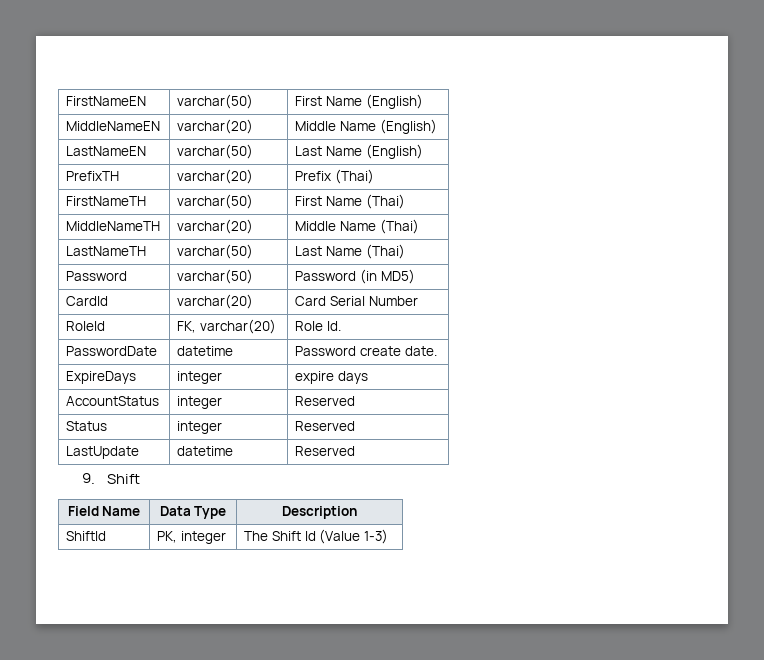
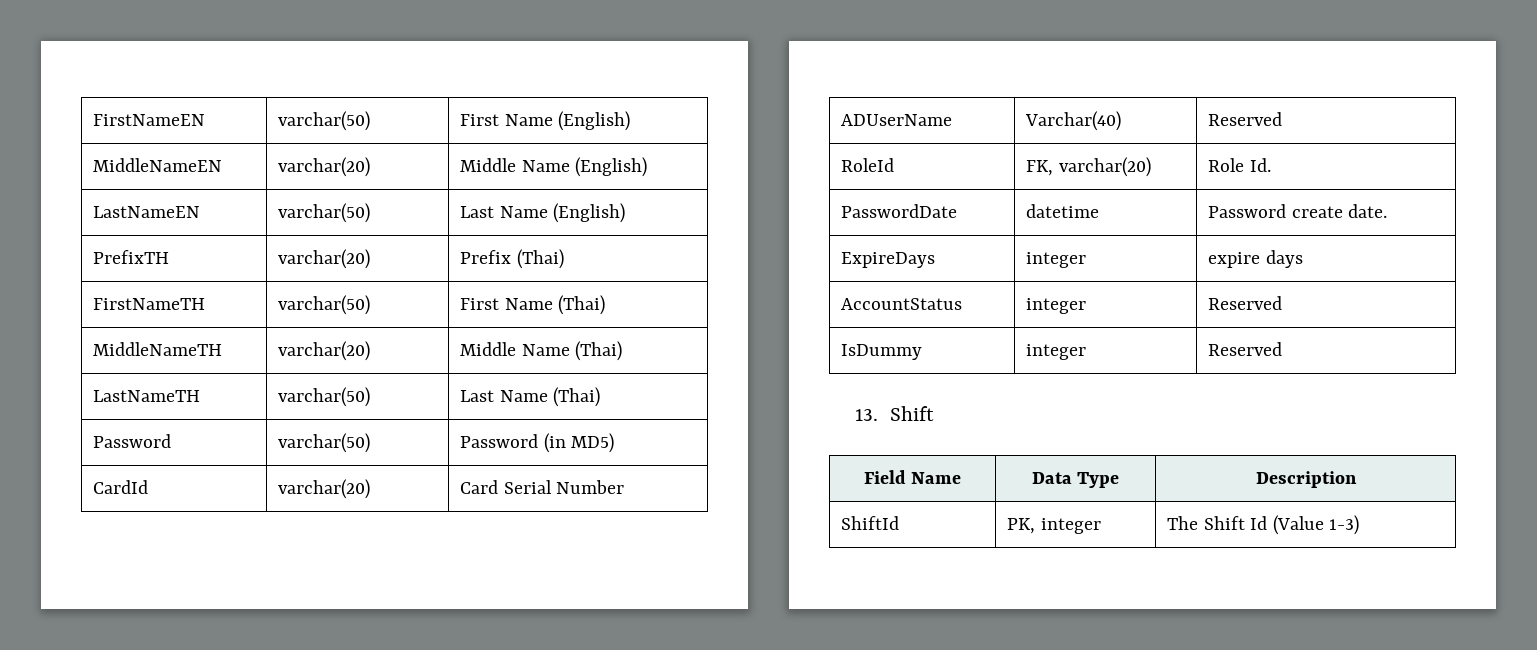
+ ADUserName | Varchar(40) | Reserved
- Status | integer | Reserved
- LastUpdate | datetime | Reserved
- 9. Shift
+ IsDummy | integer | Reserved
+ 13. Shift

